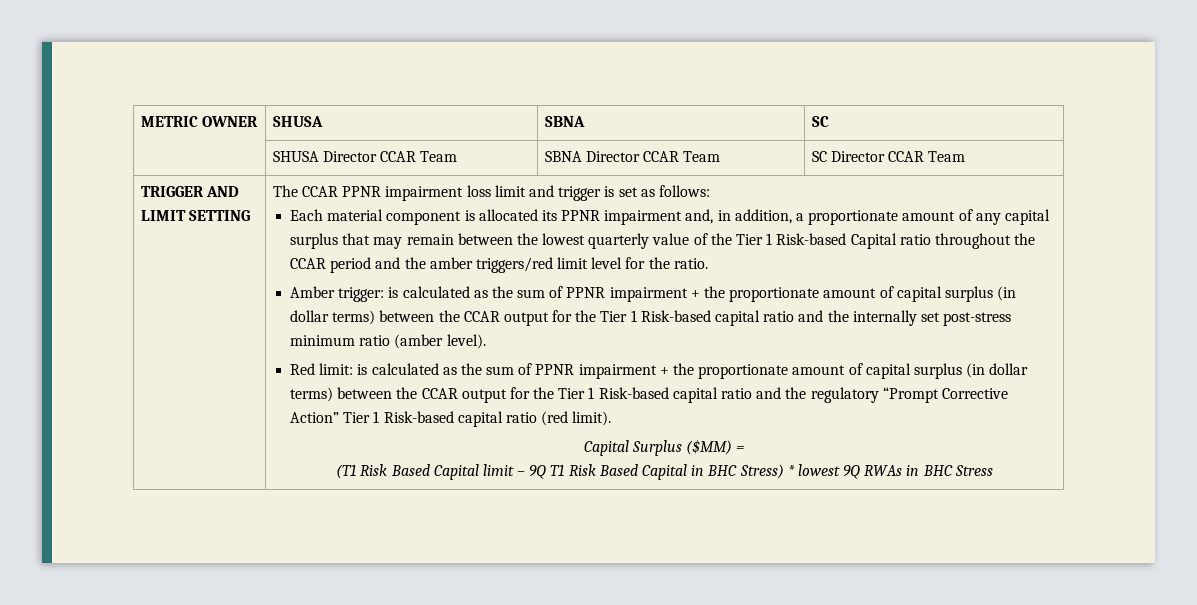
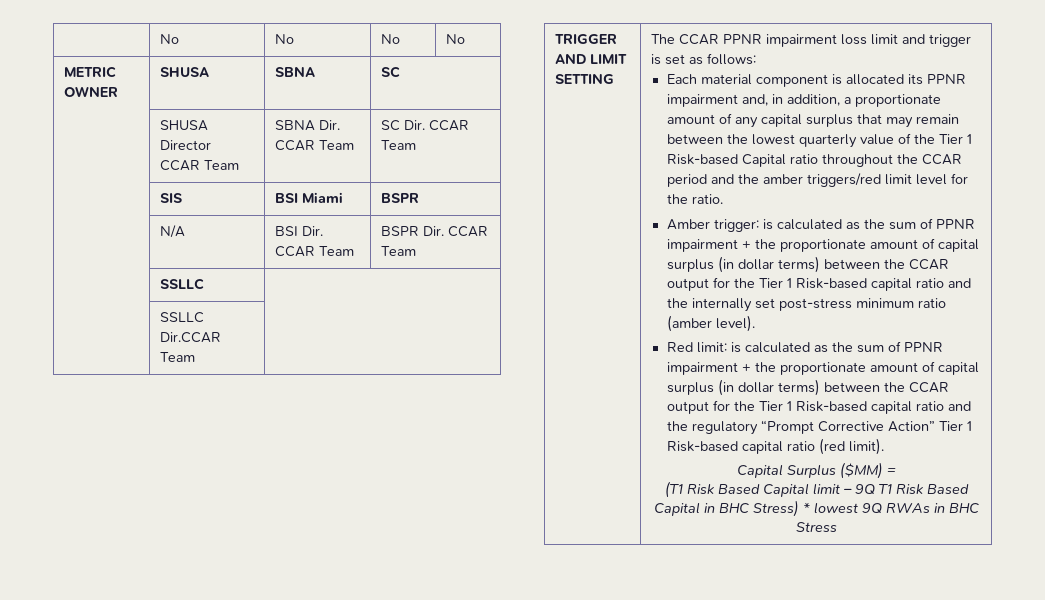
+ | No | No | No | No
- | SHUSA Director CCAR Team | SBNA Director CCAR Team | SC Director CCAR Team
+ | SHUSA Director CCAR Team | SBNA Dir. CCAR Team | SC Dir. CCAR Team
+ | SIS | BSI Miami | BSPR
+ | N/A | BSI Dir. CCAR Team | BSPR Dir. CCAR Team
+ | SSLLC |
+ | SSLLC Dir.CCAR Team |

